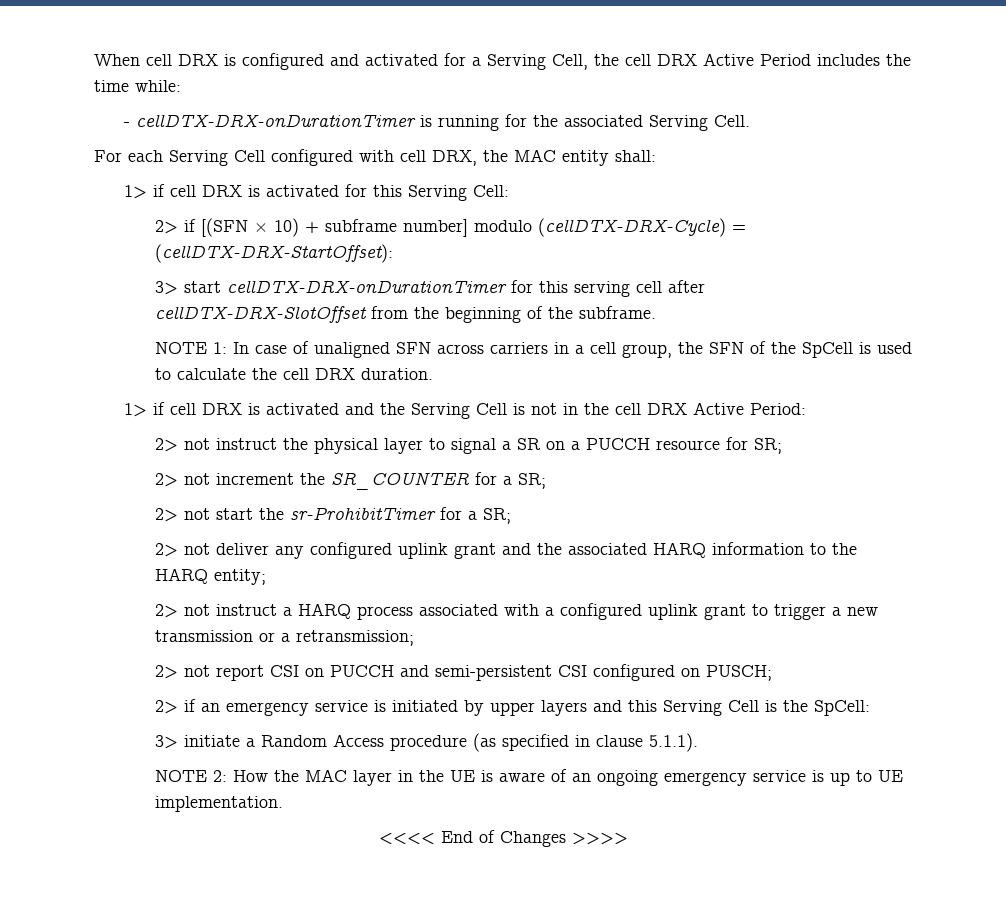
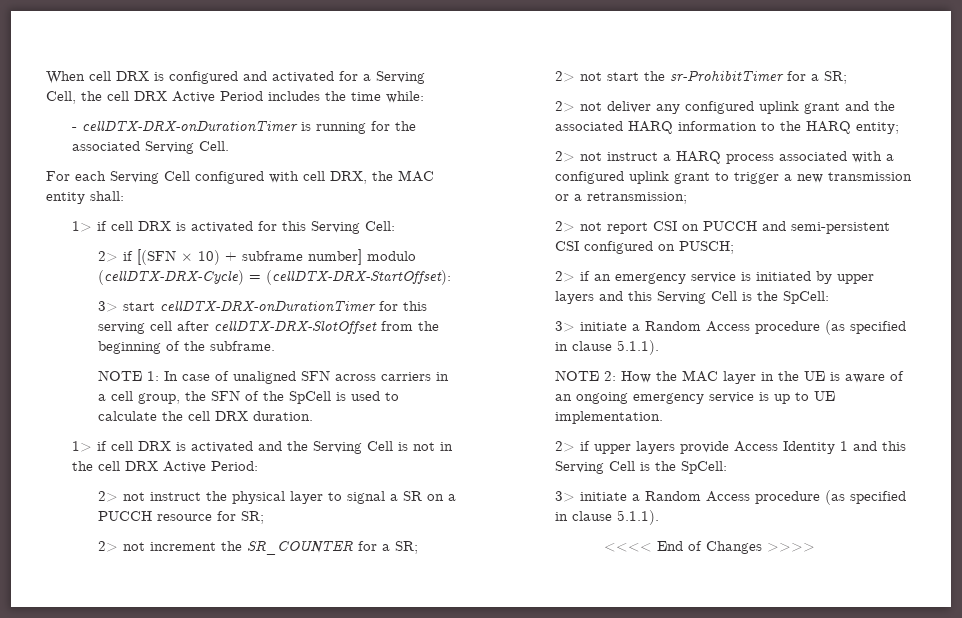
+ 2> if upper layers provide Access Identity 1 and this Serving Cell is the SpCell:
+ 3> initiate a Random Access procedure (as specified in clause 5.1.1).

